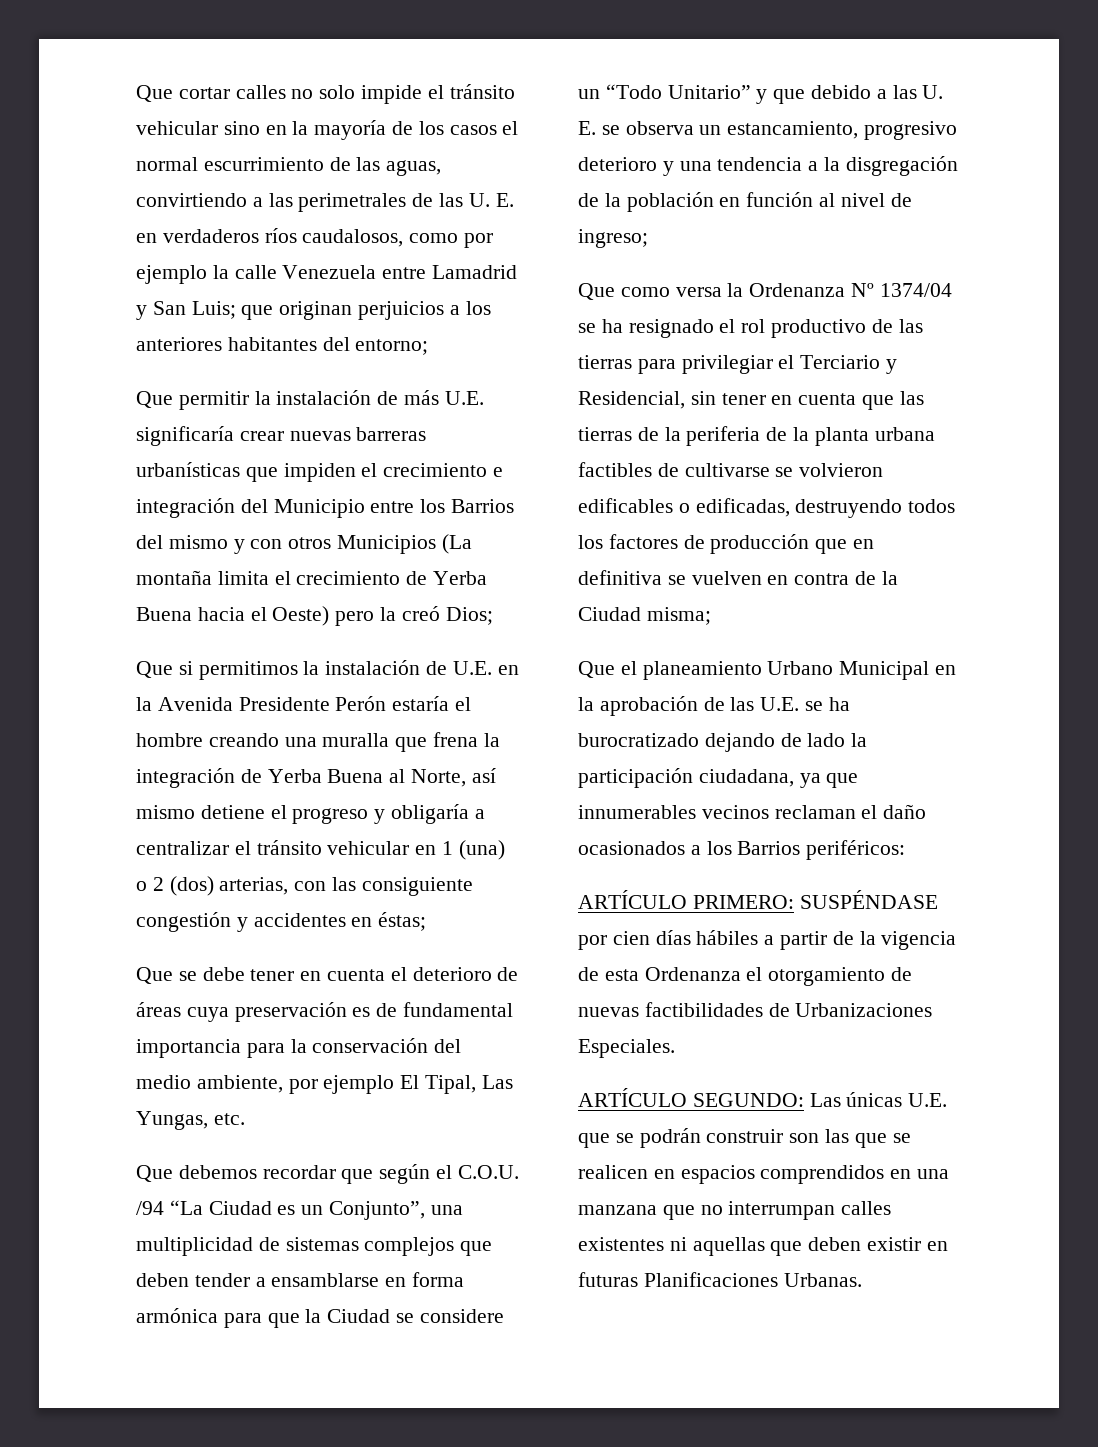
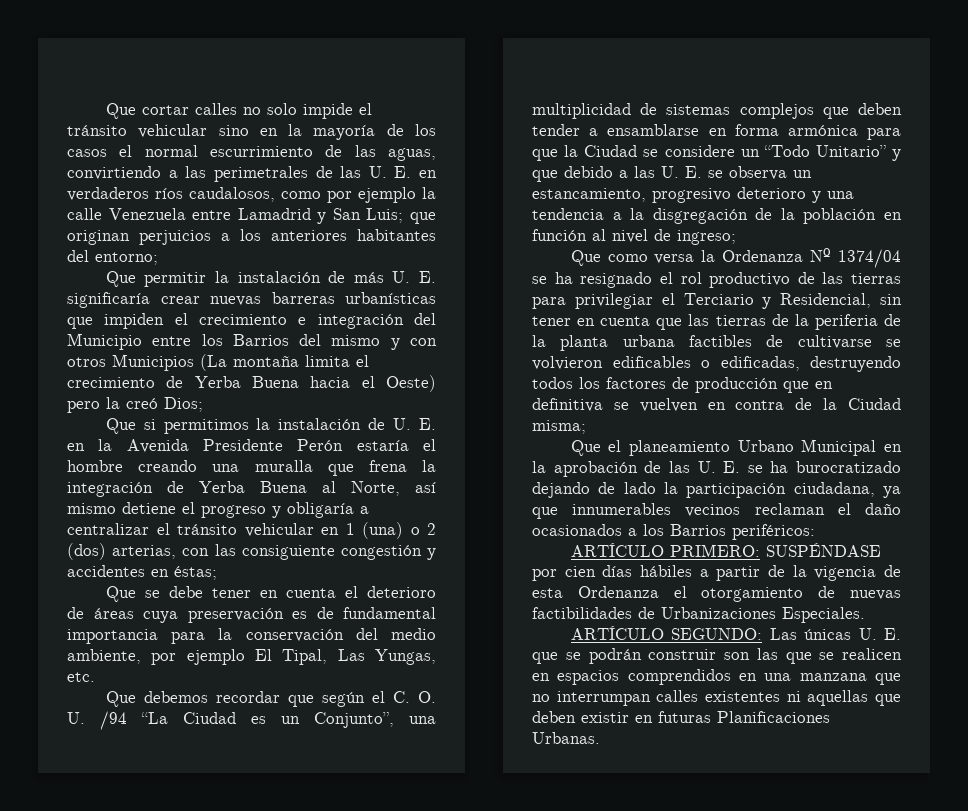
- Que permitir la instalación de más U.E. significaría crear nuevas barreras urbanísticas que impiden el crecimiento e integración del Municipio entre los Barrios del mismo y con otros Municipios (La montaña limita el crecimiento de Yerba Buena hacia el Oeste) pero la creó Dios;
+ Que permitir la instalación de más U. E. significaría crear nuevas barreras urbanísticas que impiden el crecimiento e integración del Municipio entre los Barrios del mismo y con otros Municipios (La montaña limita el crecimiento de Yerba Buena hacia el Oeste) pero la creó Dios;
- Que si permitimos la instalación de U.E. en la Avenida Presidente Perón estaría el hombre creando una muralla que frena la integración de Yerba Buena al Norte, así mismo detiene el progreso y obligaría a centralizar el tránsito vehicular en 1 (una) o 2 (dos) arterias, con las consiguiente congestión y accidentes en éstas;
+ Que si permitimos la instalación de U. E. en la Avenida Presidente Perón estaría el hombre creando una muralla que frena la integración de Yerba Buena al Norte, así mismo detiene el progreso y obligaría a centralizar el tránsito vehicular en 1 (una) o 2 (dos) arterias, con las consiguiente congestión y accidentes en éstas;
- Que debemos recordar que según el C.O.U. /94 “La Ciudad es un Conjunto”, una multiplicidad de sistemas complejos que deben tender a ensamblarse en forma armónica para que la Ciudad se considere un “Todo Unitario” y que debido a las U. E. se observa un estancamiento, progresivo deterioro y una tendencia a la disgregación de la población en función al nivel de ingreso;
+ Que debemos recordar que según el C. O. U. /94 “La Ciudad es un Conjunto”, una multiplicidad de sistemas complejos que deben tender a ensamblarse en forma armónica para que la Ciudad se considere un “Todo Unitario” y que debido a las U. E. se observa un estancamiento, progresivo deterioro y una tendencia a la disgregación de la población en función al nivel de ingreso;
- Que el planeamiento Urbano Municipal en la aprobación de las U.E. se ha burocratizado dejando de lado la participación ciudadana, ya que innumerables vecinos reclaman el daño ocasionados a los Barrios periféricos:
+ Que el planeamiento Urbano Municipal en la aprobación de las U. E. se ha burocratizado dejando de lado la participación ciudadana, ya que innumerables vecinos reclaman el daño ocasionados a los Barrios periféricos:
- ARTÍCULO SEGUNDO: Las únicas U.E. que se podrán construir son las que se realicen en espacios comprendidos en una manzana que no interrumpan calles existentes ni aquellas que deben existir en futuras Planificaciones Urbanas.
+ ARTÍCULO SEGUNDO: Las únicas U. E. que se podrán construir son las que se realicen en espacios comprendidos en una manzana que no interrumpan calles existentes ni aquellas que deben existir en futuras Planificaciones Urbanas.

